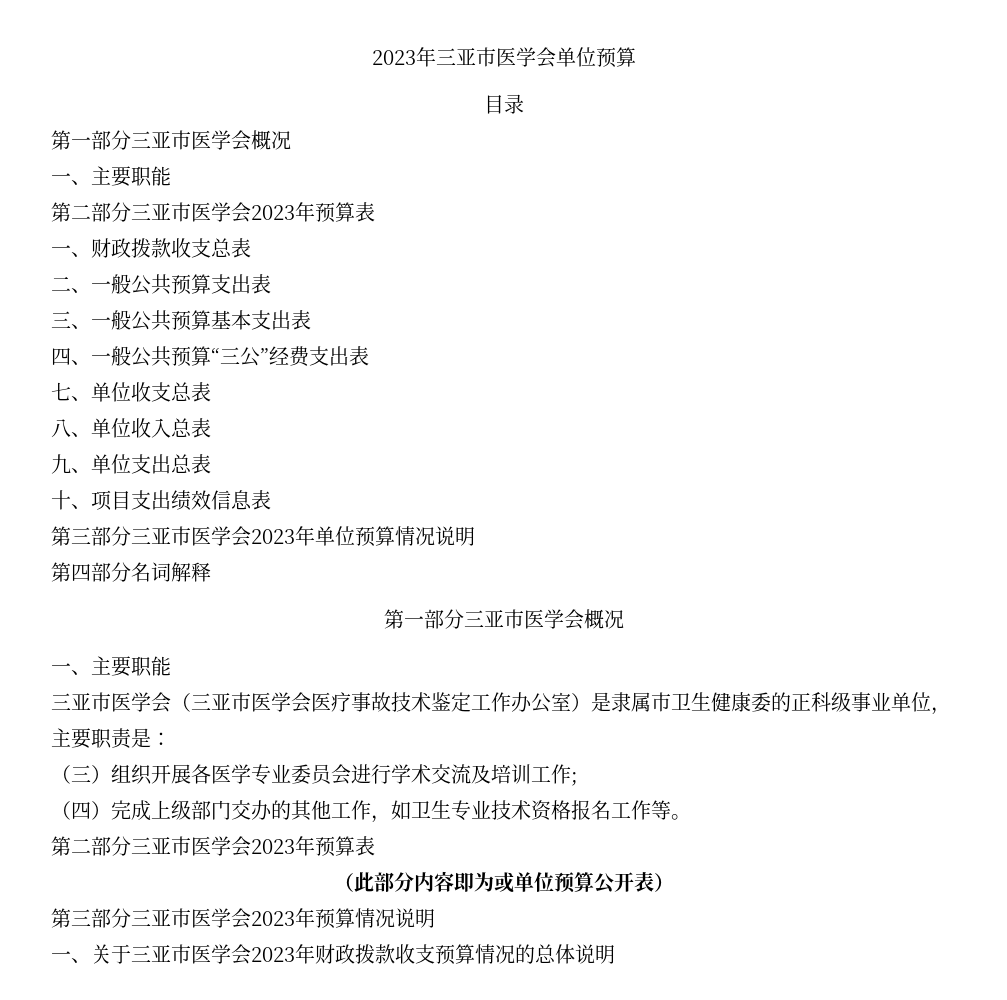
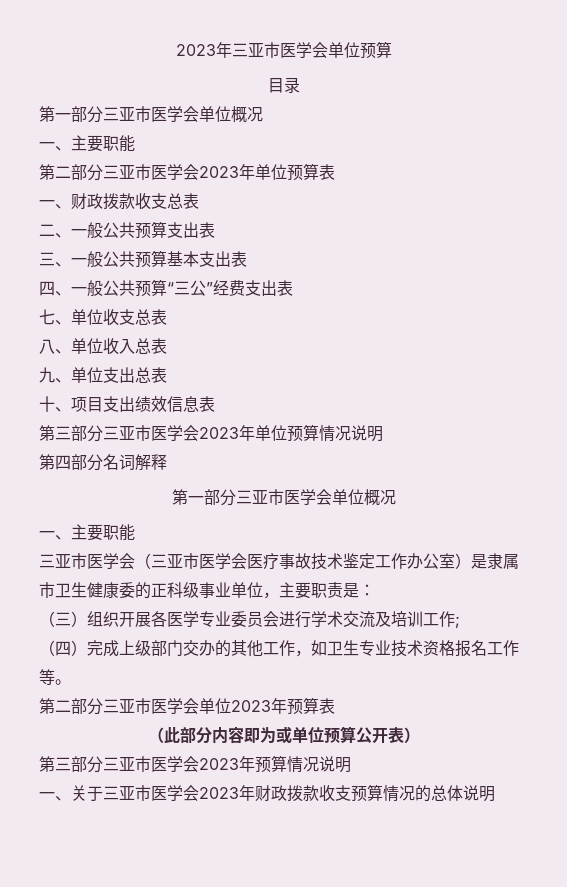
  目录
- 第一部分三亚市医学会概况
+ 第一部分三亚市医学会单位概况
  一、主要职能
- 第二部分三亚市医学会2023年预算表
+ 第二部分三亚市医学会2023年单位预算表
  第四部分名词解释
- 第一部分三亚市医学会概况
+ 第一部分三亚市医学会单位概况
  （四）完成上级部门交办的其他工作，如卫生专业技术资格报名工作等。
- 第二部分三亚市医学会2023年预算表
+ 第二部分三亚市医学会单位2023年预算表

